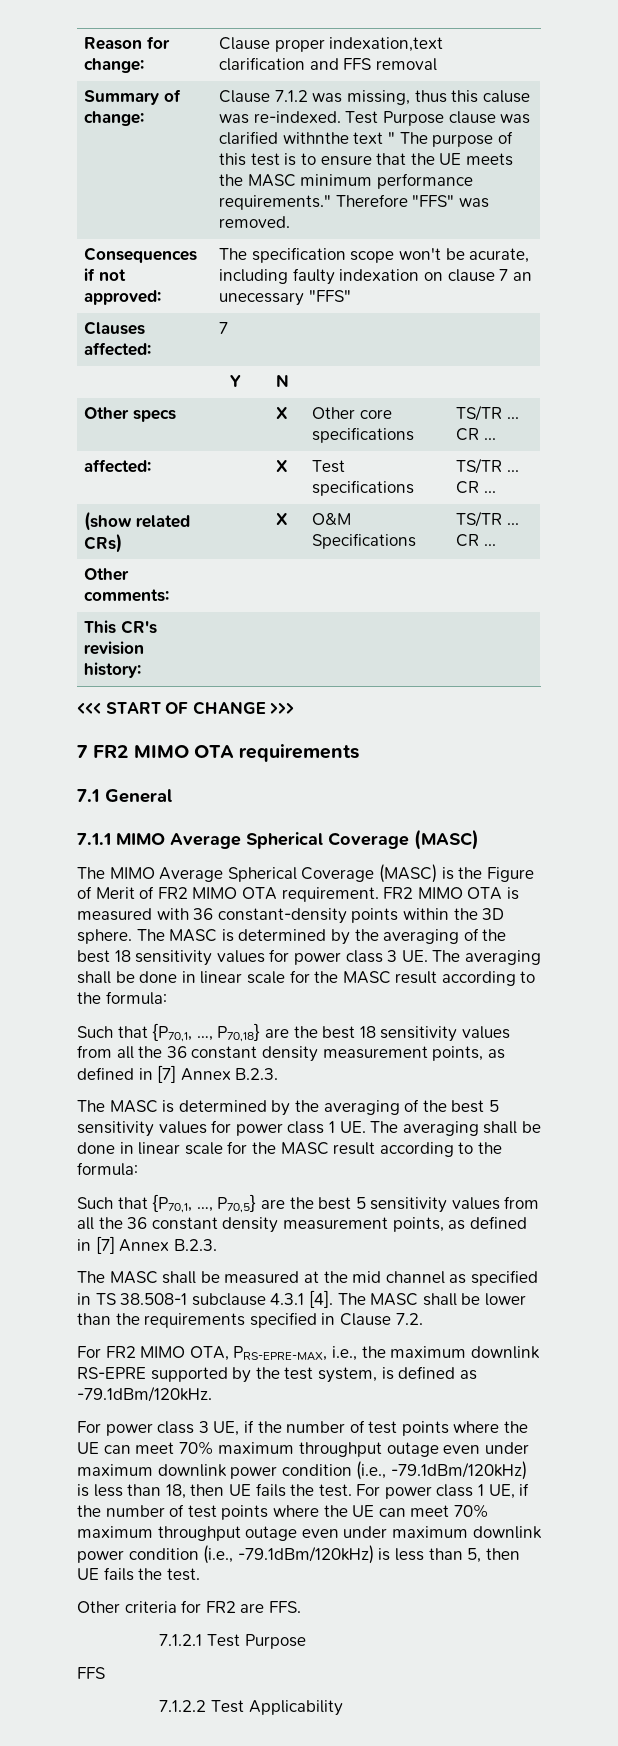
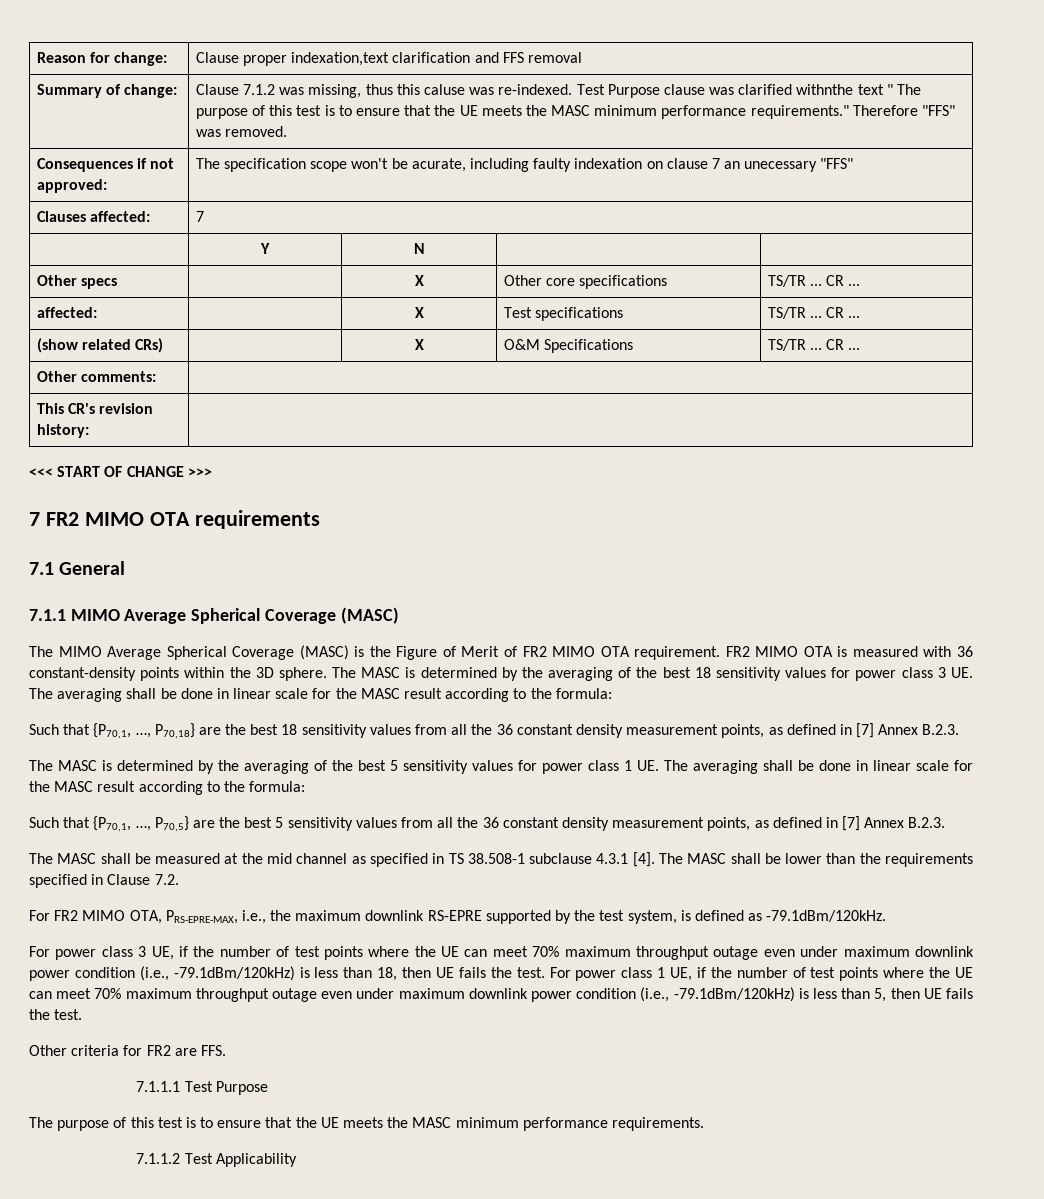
- 7.1.2.1 Test Purpose
- FFS
- 7.1.2.2 Test Applicability
+ 7.1.1.1 Test Purpose
+ The purpose of this test is to ensure that the UE meets the MASC minimum performance requirements.
+ 7.1.1.2 Test Applicability

